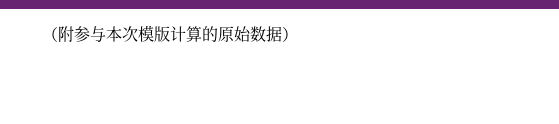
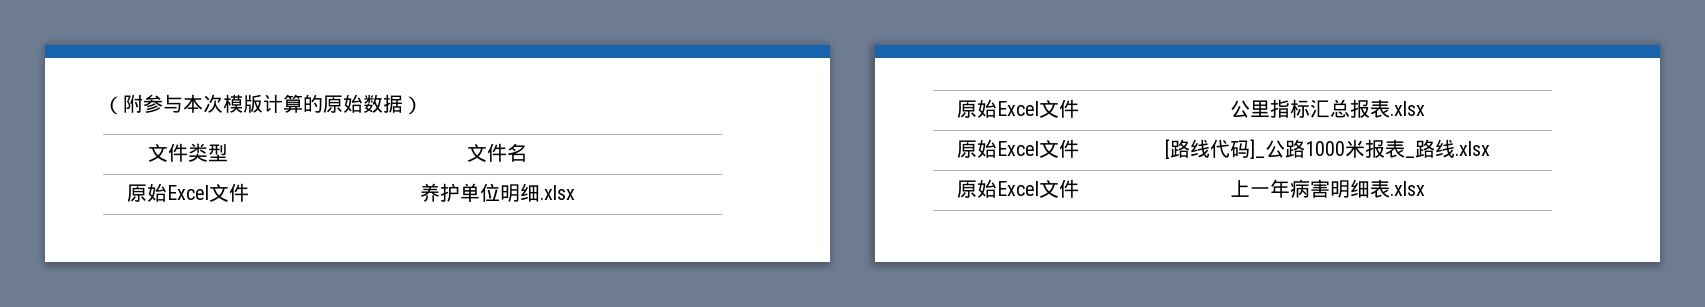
+ 文件类型 | 文件名
+ 原始Excel文件 | 养护单位明细.xlsx
+ 原始Excel文件 | 公里指标汇总报表.xlsx
+ 原始Excel文件 | [路线代码]_公路1000米报表_路线.xlsx
+ 原始Excel文件 | 上一年病害明细表.xlsx

